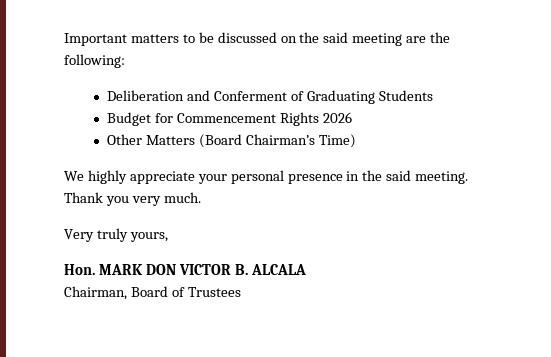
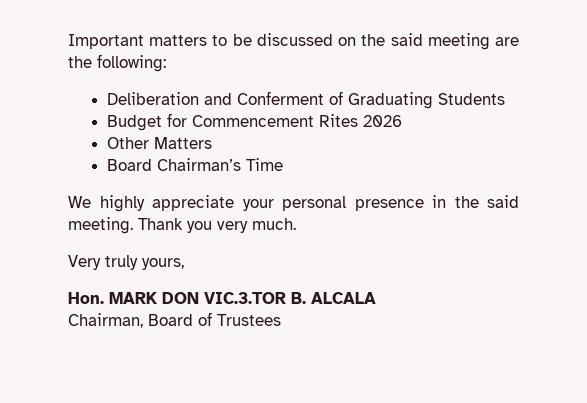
- Budget for Commencement Rights 2026
+ Budget for Commencement Rites 2026
- Other Matters (Board Chairman’s Time)
+ Other Matters
+ Board Chairman’s Time
- Hon. MARK DON VICTOR B. ALCALA
+ Hon. MARK DON VIC.3.TOR B. ALCALA

